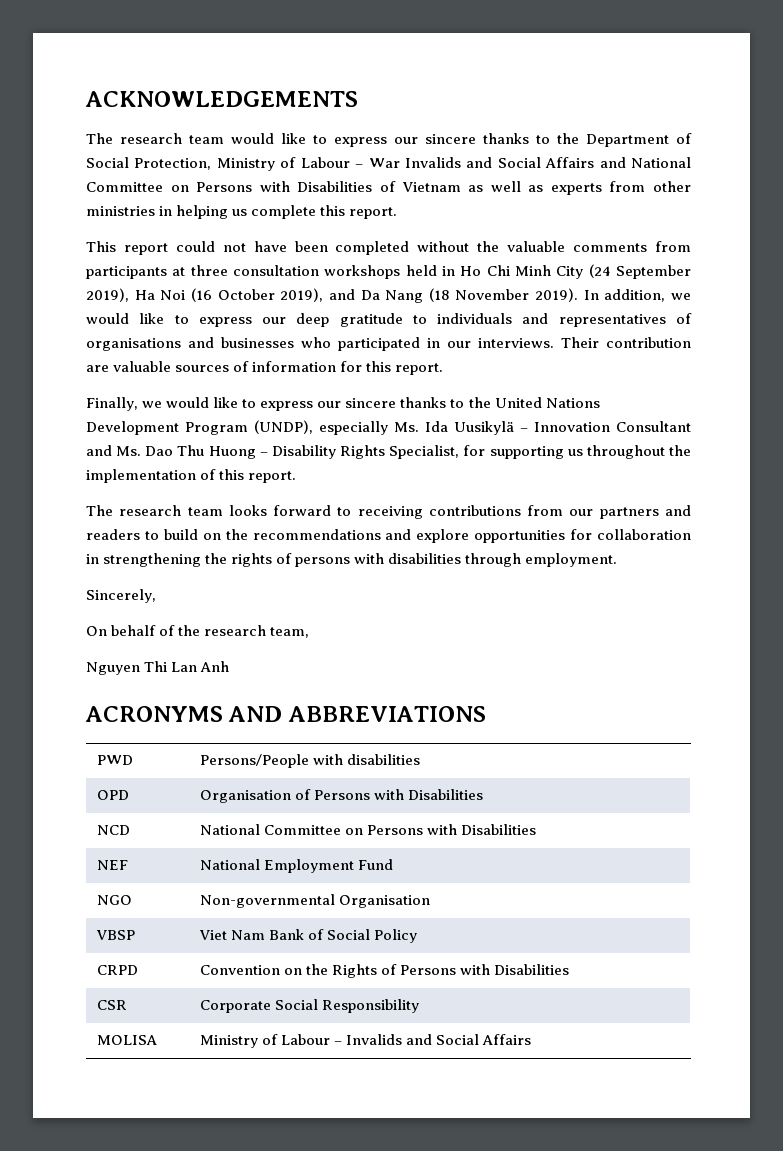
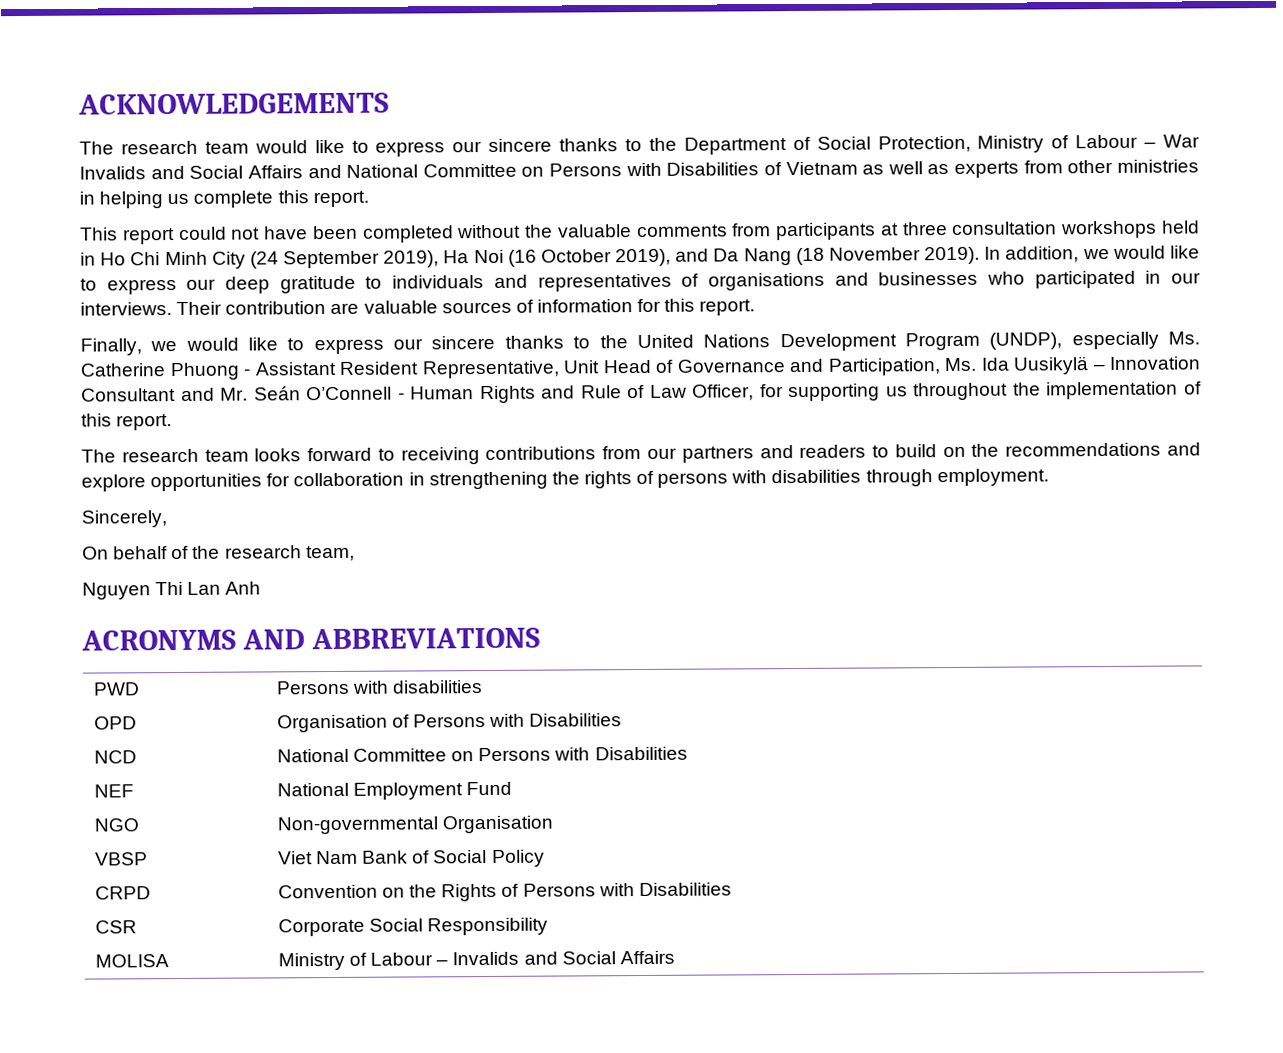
- Finally, we would like to express our sincere thanks to the United Nations Development Program (UNDP), especially Ms. Ida Uusikylä – Innovation Consultant and Ms. Dao Thu Huong – Disability Rights Specialist, for supporting us throughout the implementation of this report.
+ Finally, we would like to express our sincere thanks to the United Nations Development Program (UNDP), especially Ms. Catherine Phuong - Assistant Resident Representative, Unit Head of Governance and Participation, Ms. Ida Uusikylä – Innovation Consultant and Mr. Seán O’Connell - Human Rights and Rule of Law Officer, for supporting us throughout the implementation of this report.
- PWD | Persons/People with disabilities
+ PWD | Persons with disabilities

